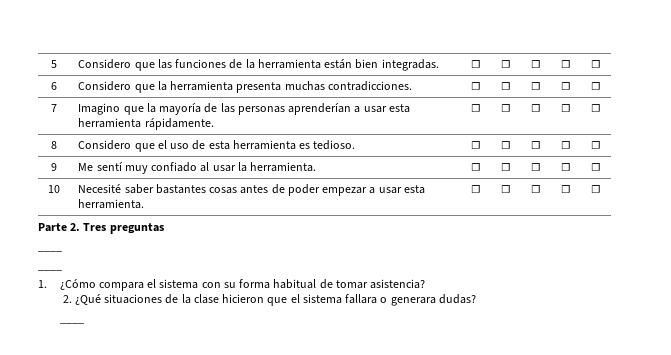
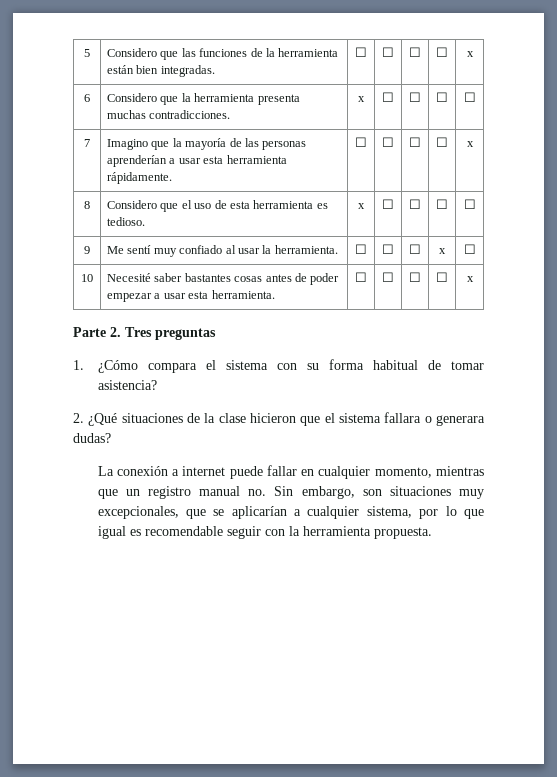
- 5 | Considero que las funciones de la herramienta están bien integradas. | ☐ | ☐ | ☐ | ☐ | ☐
+ 5 | Considero que las funciones de la herramienta están bien integradas. | ☐ | ☐ | ☐ | ☐ | x
- 6 | Considero que la herramienta presenta muchas contradicciones. | ☐ | ☐ | ☐ | ☐ | ☐
+ 6 | Considero que la herramienta presenta muchas contradicciones. | x | ☐ | ☐ | ☐ | ☐
- 7 | Imagino que la mayoría de las personas aprenderían a usar esta herramienta rápidamente. | ☐ | ☐ | ☐ | ☐ | ☐
+ 7 | Imagino que la mayoría de las personas aprenderían a usar esta herramienta rápidamente. | ☐ | ☐ | ☐ | ☐ | x
- 8 | Considero que el uso de esta herramienta es tedioso. | ☐ | ☐ | ☐ | ☐ | ☐
+ 8 | Considero que el uso de esta herramienta es tedioso. | x | ☐ | ☐ | ☐ | ☐
- 9 | Me sentí muy confiado al usar la herramienta. | ☐ | ☐ | ☐ | ☐ | ☐
+ 9 | Me sentí muy confiado al usar la herramienta. | ☐ | ☐ | ☐ | x | ☐
- 10 | Necesité saber bastantes cosas antes de poder empezar a usar esta herramienta. | ☐ | ☐ | ☐ | ☐ | ☐
+ 10 | Necesité saber bastantes cosas antes de poder empezar a usar esta herramienta. | ☐ | ☐ | ☐ | ☐ | x
  Parte 2. Tres preguntas
- ____
- ____
  2. ¿Qué situaciones de la clase hicieron que el sistema fallara o generara dudas?
- ____
+ La conexión a internet puede fallar en cualquier momento, mientras que un registro manual no. Sin embargo, son situaciones muy excepcionales, que se aplicarían a cualquier sistema, por lo que igual es recomendable seguir con la herramienta propuesta.

